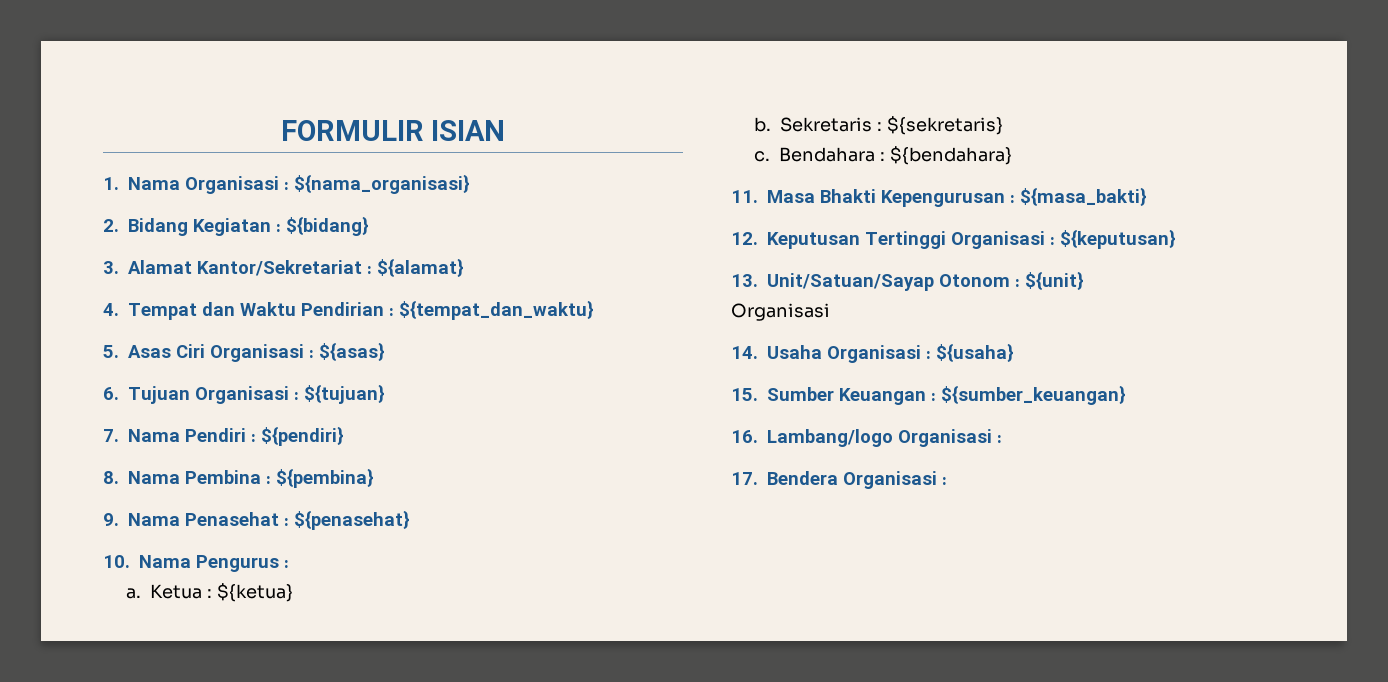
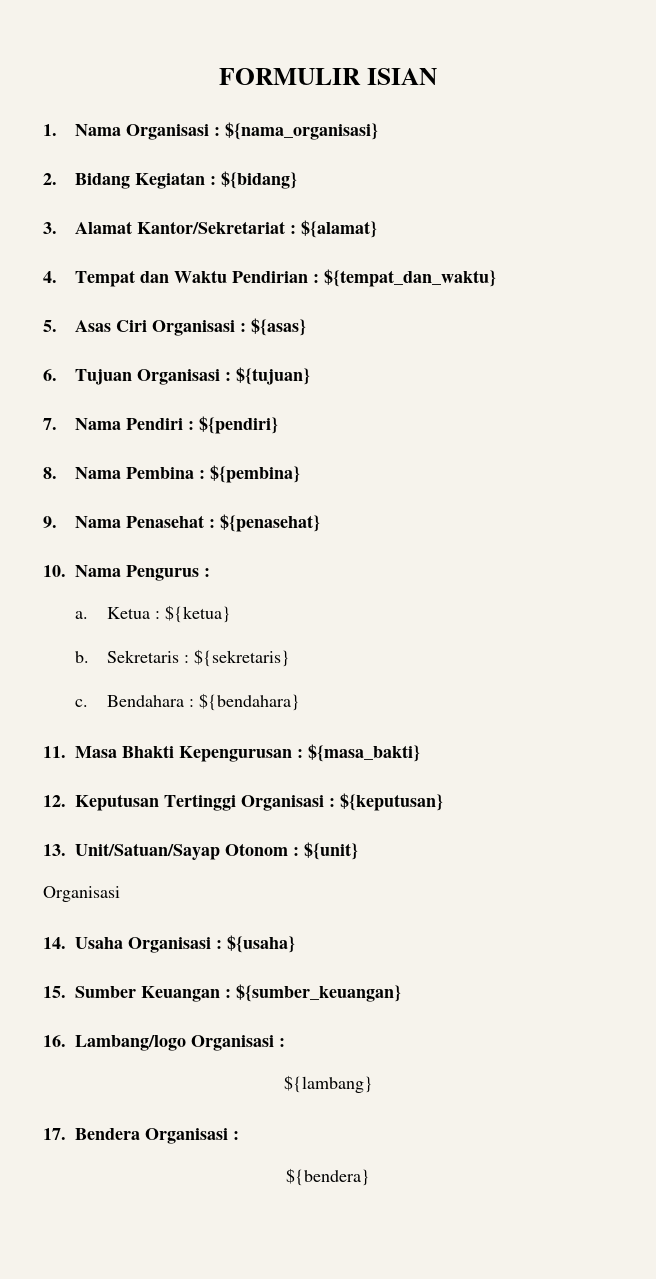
+ ${lambang}
+ ${bendera}

